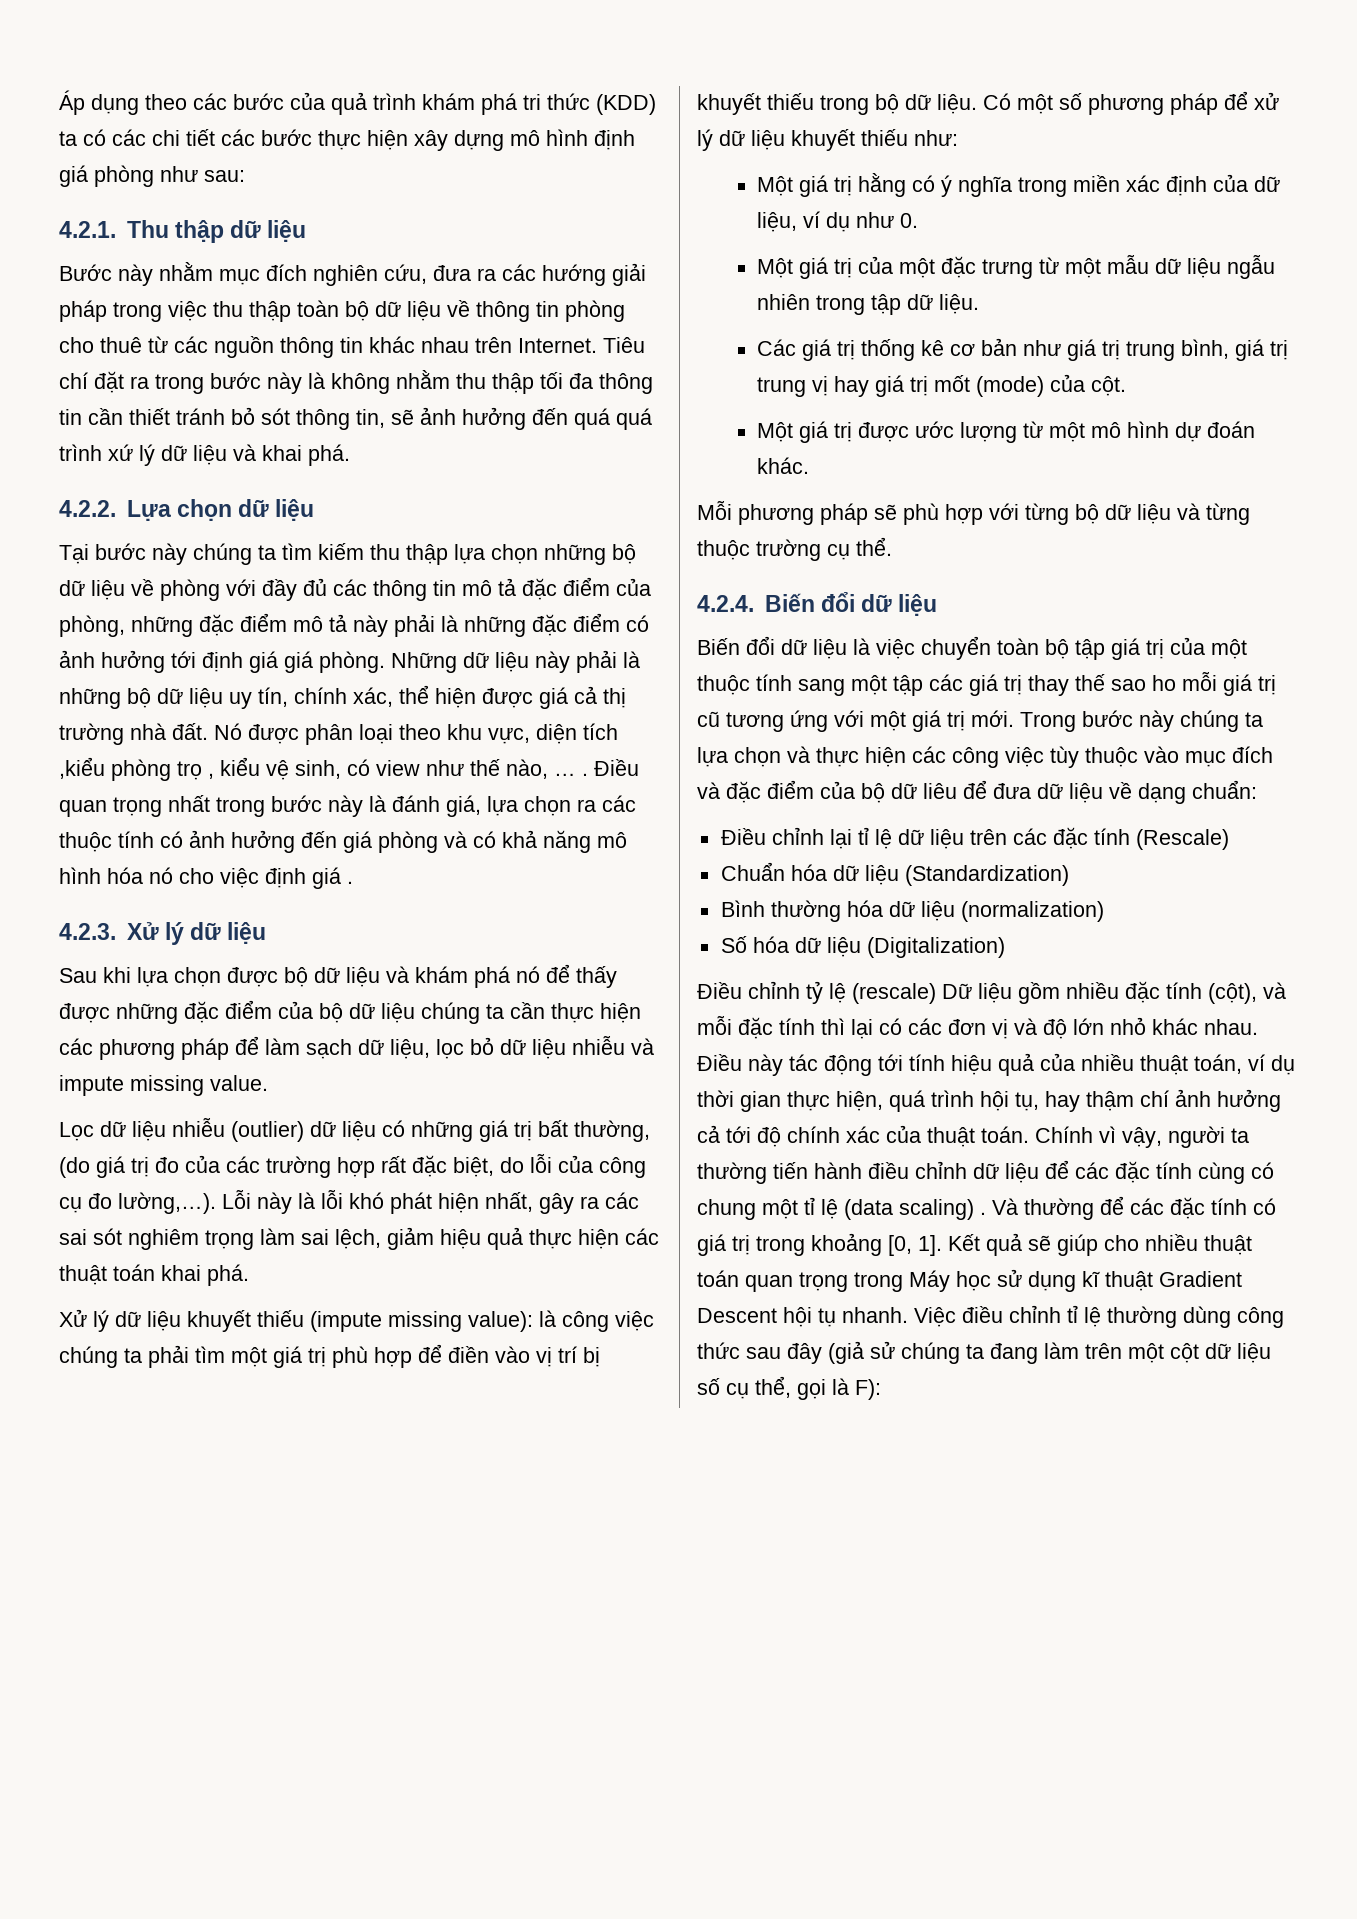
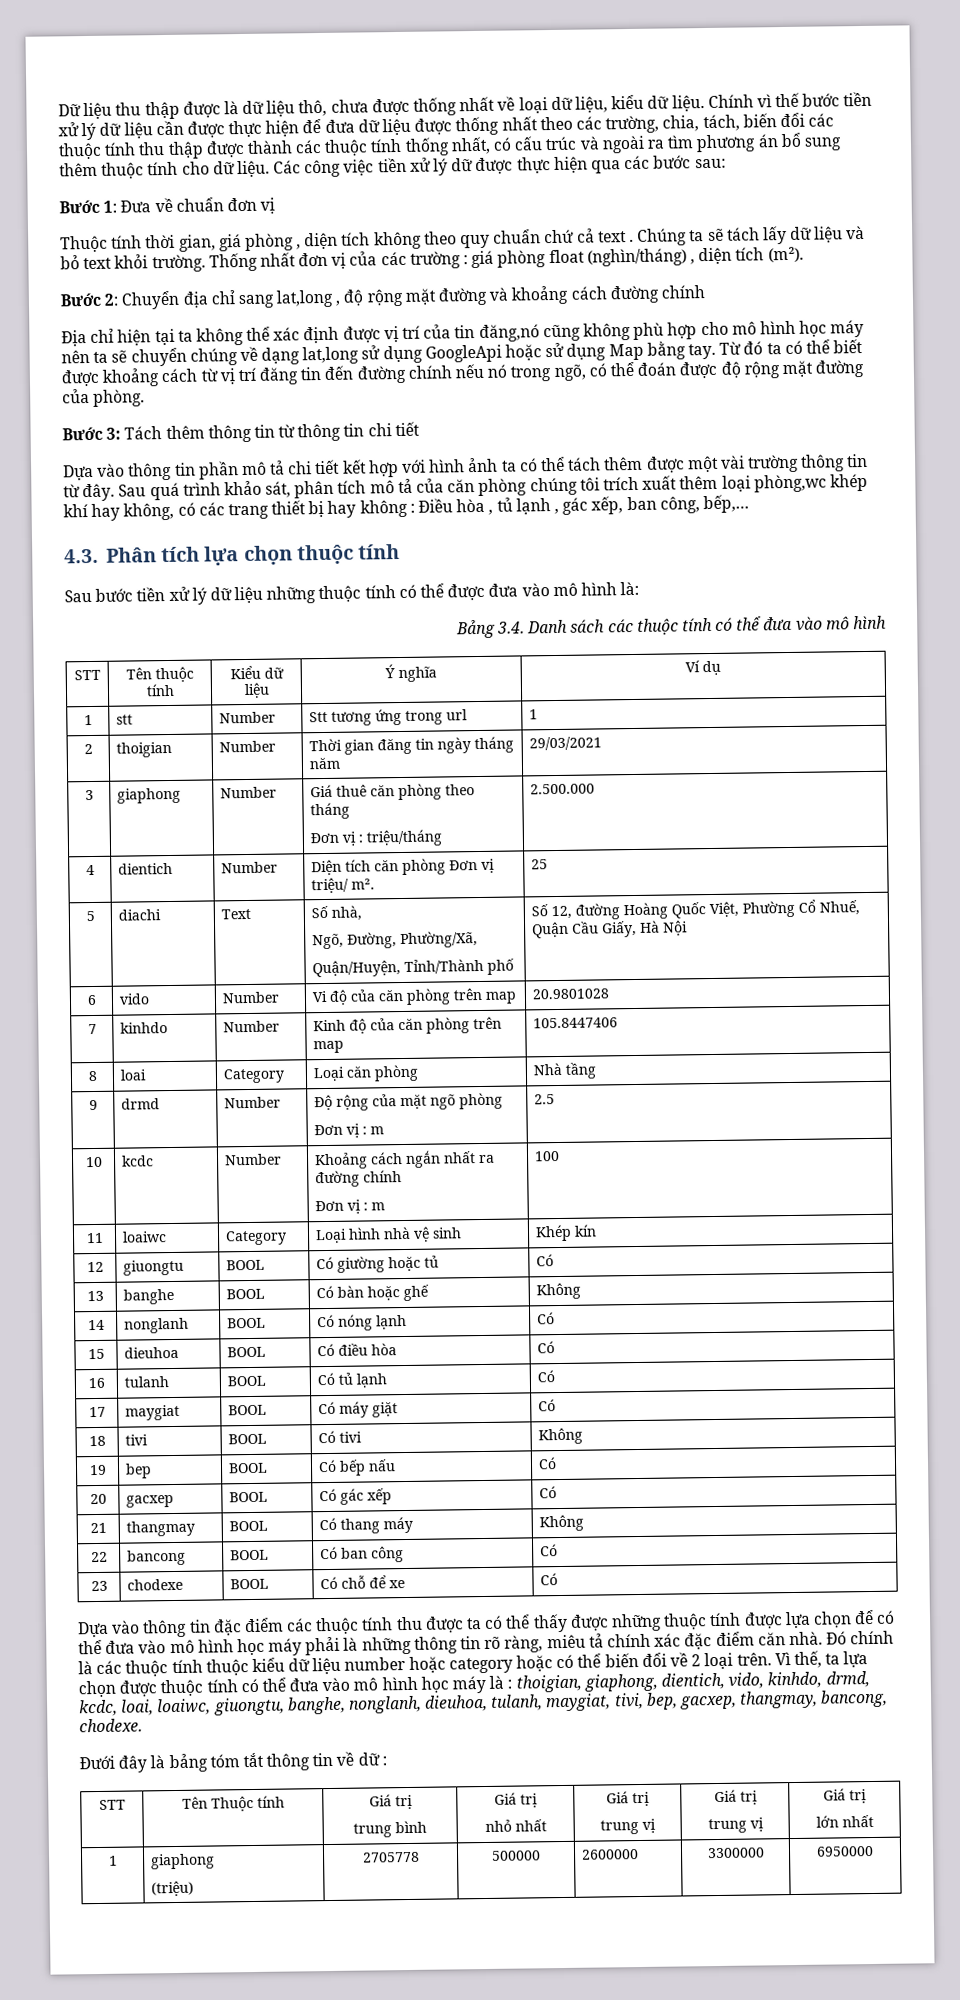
- Áp dụng theo các bước của quả trình khám phá tri thức (KDD) ta có các chi tiết các bước thực hiện xây dựng mô hình định giá phòng như sau:
- 4.2.1. Thu thập dữ liệu
- Bước này nhằm mục đích nghiên cứu, đưa ra các hướng giải pháp trong việc thu thập toàn bộ dữ liệu về thông tin phòng cho thuê từ các nguồn thông tin khác nhau trên Internet. Tiêu chí đặt ra trong bước này là không nhằm thu thập tối đa thông tin cần thiết tránh bỏ sót thông tin, sẽ ảnh hưởng đến quá quá trình xứ lý dữ liệu và khai phá.
- 4.2.2. Lựa chọn dữ liệu
- Tại bước này chúng ta tìm kiếm thu thập lựa chọn những bộ dữ liệu về phòng với đầy đủ các thông tin mô tả đặc điểm của phòng, những đặc điểm mô tả này phải là những đặc điểm có ảnh hưởng tới định giá giá phòng. Những dữ liệu này phải là những bộ dữ liệu uy tín, chính xác, thể hiện được giá cả thị trường nhà đất. Nó được phân loại theo khu vực, diện tích ,kiểu phòng trọ , kiểu vệ sinh, có view như thế nào, … . Điều quan trọng nhất trong bước này là đánh giá, lựa chọn ra các thuộc tính có ảnh hưởng đến giá phòng và có khả năng mô hình hóa nó cho việc định giá .
- 4.2.3. Xử lý dữ liệu
- Sau khi lựa chọn được bộ dữ liệu và khám phá nó để thấy được những đặc điểm của bộ dữ liệu chúng ta cần thực hiện các phương pháp để làm sạch dữ liệu, lọc bỏ dữ liệu nhiễu và impute missing value.
- Lọc dữ liệu nhiễu (outlier) dữ liệu có những giá trị bất thường, (do giá trị đo của các trường hợp rất đặc biệt, do lỗi của công cụ đo lường,…). Lỗi này là lỗi khó phát hiện nhất, gây ra các sai sót nghiêm trọng làm sai lệch, giảm hiệu quả thực hiện các thuật toán khai phá.
- Xử lý dữ liệu khuyết thiếu (impute missing value): là công việc chúng ta phải tìm một giá trị phù hợp để điền vào vị trí bị khuyết thiếu trong bộ dữ liệu. Có một số phương pháp để xử lý dữ liệu khuyết thiếu như:
- Một giá trị hằng có ý nghĩa trong miền xác định của dữ liệu, ví dụ như 0.
- Một giá trị của một đặc trưng từ một mẫu dữ liệu ngẫu nhiên trong tập dữ liệu.
- Các giá trị thống kê cơ bản như giá trị trung bình, giá trị trung vị hay giá trị mốt (mode) của cột.
- Một giá trị được ước lượng từ một mô hình dự đoán khác.
- Mỗi phương pháp sẽ phù hợp với từng bộ dữ liệu và từng thuộc trường cụ thể.
- 4.2.4. Biến đổi dữ liệu
- Biến đổi dữ liệu là việc chuyển toàn bộ tập giá trị của một thuộc tính sang một tập các giá trị thay thế sao ho mỗi giá trị cũ tương ứng với một giá trị mới. Trong bước này chúng ta lựa chọn và thực hiện các công việc tùy thuộc vào mục đích và đặc điểm của bộ dữ liêu để đưa dữ liệu về dạng chuẩn:
- Điều chỉnh lại tỉ lệ dữ liệu trên các đặc tính (Rescale)
- Chuẩn hóa dữ liệu (Standardization)
- Bình thường hóa dữ liệu (normalization)
- Số hóa dữ liệu (Digitalization)
- Điều chỉnh tỷ lệ (rescale) Dữ liệu gồm nhiều đặc tính (cột), và mỗi đặc tính thì lại có các đơn vị và độ lớn nhỏ khác nhau. Điều này tác động tới tính hiệu quả của nhiều thuật toán, ví dụ thời gian thực hiện, quá trình hội tụ, hay thậm chí ảnh hưởng cả tới độ chính xác của thuật toán. Chính vì vậy, người ta thường tiến hành điều chỉnh dữ liệu để các đặc tính cùng có chung một tỉ lệ (data scaling) . Và thường để các đặc tính có giá trị trong khoảng [0, 1]. Kết quả sẽ giúp cho nhiều thuật toán quan trọng trong Máy học sử dụng kĩ thuật Gradient Descent hội tụ nhanh. Việc điều chỉnh tỉ lệ thường dùng công thức sau đây (giả sử chúng ta đang làm trên một cột dữ liệu số cụ thể, gọi là F):
+ Dữ liệu thu thập được là dữ liệu thô, chưa được thống nhất về loại dữ liệu, kiểu dữ liệu. Chính vì thế bước tiền xử lý dữ liệu cần được thực hiện để đưa dữ liệu được thống nhất theo các trường, chia, tách, biến đổi các thuộc tính thu thập được thành các thuộc tính thống nhất, có cấu trúc và ngoài ra tìm phương án bổ sung thêm thuộc tính cho dữ liệu. Các công việc tiền xử lý dữ được thực hiện qua các bước sau:
+ Bước 1: Đưa về chuẩn đơn vị
+ Thuộc tính thời gian, giá phòng , diện tích không theo quy chuẩn chứ cả text . Chúng ta sẽ tách lấy dữ liệu và bỏ text khỏi trường. Thống nhất đơn vị của các trường : giá phòng float (nghìn/tháng) , diện tích (m²).
+ Bước 2: Chuyển địa chỉ sang lat,long , độ rộng mặt đường và khoảng cách đường chính
+ Địa chỉ hiện tại ta không thể xác định được vị trí của tin đăng,nó cũng không phù hợp cho mô hình học máy nên ta sẽ chuyển chúng về dạng lat,long sử dụng GoogleApi hoặc sử dụng Map bằng tay. Từ đó ta có thể biết được khoảng cách từ vị trí đăng tin đến đường chính nếu nó trong ngõ, có thể đoán được độ rộng mặt đường của phòng.
+ Bước 3: Tách thêm thông tin từ thông tin chi tiết
+ Dựa vào thông tin phần mô tả chi tiết kết hợp với hình ảnh ta có thể tách thêm được một vài trường thông tin từ đây. Sau quá trình khảo sát, phân tích mô tả của căn phòng chúng tôi trích xuất thêm loại phòng,wc khép khí hay không, có các trang thiết bị hay không : Điều hòa , tủ lạnh , gác xếp, ban công, bếp,…
+ 4.3. Phân tích lựa chọn thuộc tính
+ Sau bước tiền xử lý dữ liệu những thuộc tính có thể được đưa vào mô hình là:
+ Bảng 3.4. Danh sách các thuộc tính có thể đưa vào mô hình
+ STT | Tên thuộc tính | Kiểu dữ liệu | Ý nghĩa | Ví dụ
+ 1 | stt | Number | Stt tương ứng trong url | 1
+ 2 | thoigian | Number | Thời gian đăng tin ngày tháng năm | 29/03/2021
+ 3 | giaphong | Number | Giá thuê căn phòng theo tháng
+ Đơn vị : triệu/tháng | 2.500.000
+ 4 | dientich | Number | Diện tích căn phòng Đơn vị triệu/ m². | 25
+ 5 | diachi | Text | Số nhà,
+ Ngõ, Đường, Phường/Xã,
+ Quận/Huyện, Tỉnh/Thành phố | Số 12, đường Hoàng Quốc Việt, Phường Cổ Nhuế, Quận Cầu Giấy, Hà Nội
+ 6 | vido | Number | Vi độ của căn phòng trên map | 20.9801028
+ 7 | kinhdo | Number | Kinh độ của căn phòng trên map | 105.8447406
+ 8 | loai | Category | Loại căn phòng | Nhà tầng
+ 9 | drmd | Number | Độ rộng của mặt ngõ phòng
+ Đơn vị : m | 2.5
+ 10 | kcdc | Number | Khoảng cách ngắn nhất ra đường chính
+ Đơn vị : m | 100
+ 11 | loaiwc | Category | Loại hình nhà vệ sinh | Khép kín
+ 12 | giuongtu | BOOL | Có giường hoặc tủ | Có
+ 13 | banghe | BOOL | Có bàn hoặc ghế | Không
+ 14 | nonglanh | BOOL | Có nóng lạnh | Có
+ 15 | dieuhoa | BOOL | Có điều hòa | Có
+ 16 | tulanh | BOOL | Có tủ lạnh | Có
+ 17 | maygiat | BOOL | Có máy giặt | Có
+ 18 | tivi | BOOL | Có tivi | Không
+ 19 | bep | BOOL | Có bếp nấu | Có
+ 20 | gacxep | BOOL | Có gác xếp | Có
+ 21 | thangmay | BOOL | Có thang máy | Không
+ 22 | bancong | BOOL | Có ban công | Có
+ 23 | chodexe | BOOL | Có chỗ để xe | Có
+ Dựa vào thông tin đặc điểm các thuộc tính thu được ta có thể thấy được những thuộc tính được lựa chọn để có thể đưa vào mô hình học máy phải là những thông tin rõ ràng, miêu tả chính xác đặc điểm căn nhà. Đó chính là các thuộc tính thuộc kiểu dữ liệu number hoặc category hoặc có thể biến đổi về 2 loại trên. Vì thế, ta lựa chọn được thuộc tính có thể đưa vào mô hình học máy là : thoigian, giaphong, dientich, vido, kinhdo, drmd, kcdc, loai, loaiwc, giuongtu, banghe, nonglanh, dieuhoa, tulanh, maygiat, tivi, bep, gacxep, thangmay, bancong, chodexe.
+ Đưới đây là bảng tóm tắt thông tin về dữ :
+ STT | Tên Thuộc tính | Giá trị
+ trung bình | Giá trị
+ nhỏ nhất | Giá trị
+ trung vị | Giá trị
+ trung vị | Giá trị
+ lớn nhất
+ 1 | giaphong
+ (triệu) | 2705778 | 500000 | 2600000 | 3300000 | 6950000

